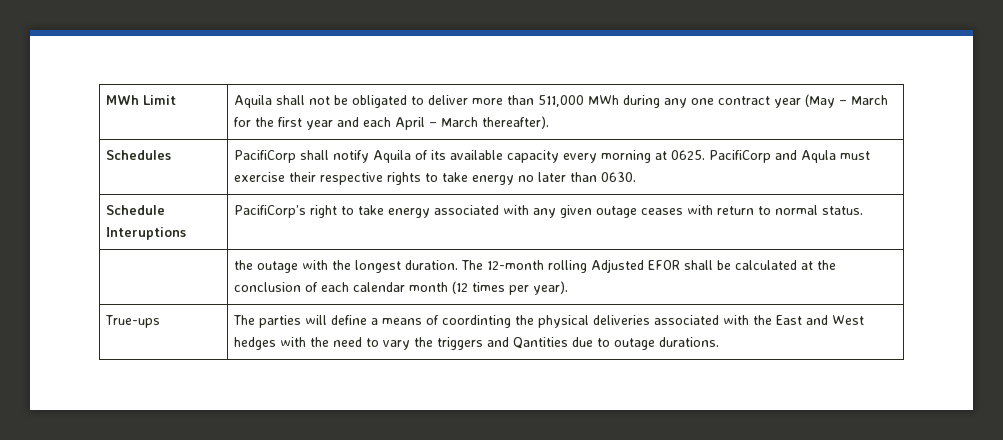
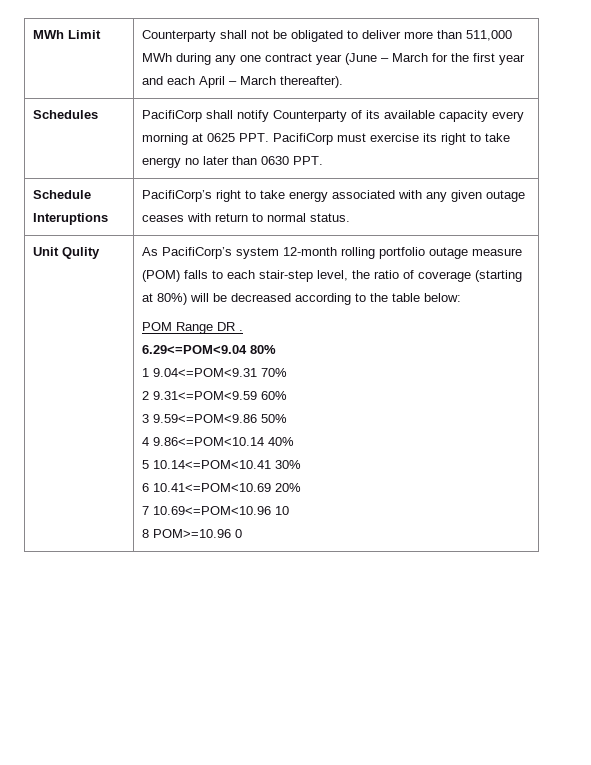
- MWh Limit | Aquila shall not be obligated to deliver more than 511,000 MWh during any one contract year (May – March for the first year and each April – March thereafter).
+ MWh Limit | Counterparty shall not be obligated to deliver more than 511,000 MWh during any one contract year (June – March for the first year and each April – March thereafter).
- Schedules | PacifiCorp shall notify Aquila of its available capacity every morning at 0625. PacifiCorp and Aqula must exercise their respective rights to take energy no later than 0630.
+ Schedules | PacifiCorp shall notify Counterparty of its available capacity every morning at 0625 PPT. PacifiCorp must exercise its right to take energy no later than 0630 PPT.
- the outage with the longest duration. The 12-month rolling Adjusted EFOR shall be calculated at the conclusion of each calendar month (12 times per year).
- True-ups | The parties will define a means of coordinting the physical deliveries associated with the East and West hedges with the need to vary the triggers and Qantities due to outage durations.
+ Unit Qulity | As PacifiCorp’s system 12-month rolling portfolio outage measure (POM) falls to each stair-step level, the ratio of coverage (starting at 80%) will be decreased according to the table below:
+ POM Range DR .
+ 6.29<=POM<9.04 80%
+ 1 9.04<=POM<9.31 70%
+ 2 9.31<=POM<9.59 60%
+ 3 9.59<=POM<9.86 50%
+ 4 9.86<=POM<10.14 40%
+ 5 10.14<=POM<10.41 30%
+ 6 10.41<=POM<10.69 20%
+ 7 10.69<=POM<10.96 10
+ 8 POM>=10.96 0

